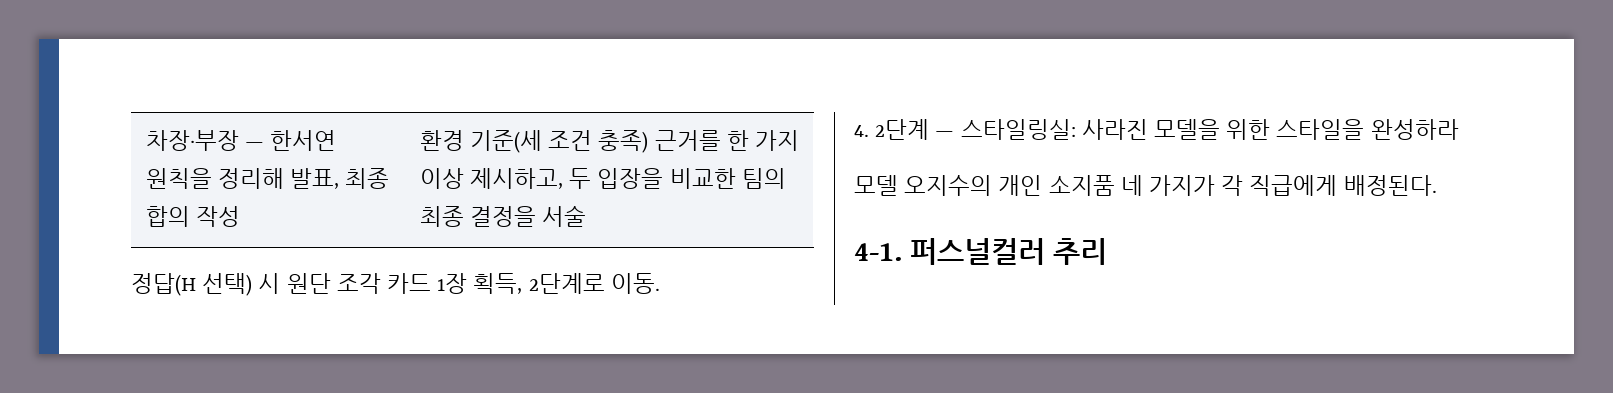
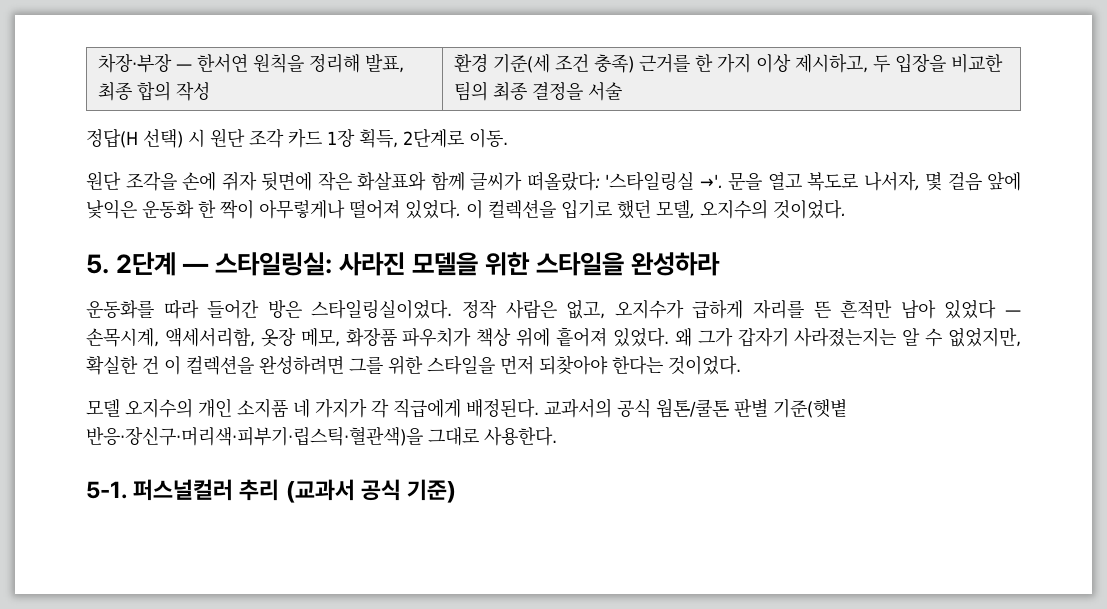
- 4. 2단계 — 스타일링실: 사라진 모델을 위한 스타일을 완성하라
+ 원단 조각을 손에 쥐자 뒷면에 작은 화살표와 함께 글씨가 떠올랐다: '스타일링실 →'. 문을 열고 복도로 나서자, 몇 걸음 앞에 낯익은 운동화 한 짝이 아무렇게나 떨어져 있었다. 이 컬렉션을 입기로 했던 모델, 오지수의 것이었다.
+ 5. 2단계 — 스타일링실: 사라진 모델을 위한 스타일을 완성하라
+ 운동화를 따라 들어간 방은 스타일링실이었다. 정작 사람은 없고, 오지수가 급하게 자리를 뜬 흔적만 남아 있었다 — 손목시계, 액세서리함, 옷장 메모, 화장품 파우치가 책상 위에 흩어져 있었다. 왜 그가 갑자기 사라졌는지는 알 수 없었지만, 확실한 건 이 컬렉션을 완성하려면 그를 위한 스타일을 먼저 되찾아야 한다는 것이었다.
- 모델 오지수의 개인 소지품 네 가지가 각 직급에게 배정된다.
- 4-1. 퍼스널컬러 추리
+ 모델 오지수의 개인 소지품 네 가지가 각 직급에게 배정된다. 교과서의 공식 웜톤/쿨톤 판별 기준(햇볕 반응·장신구·머리색·피부기·립스틱·혈관색)을 그대로 사용한다.
+ 5-1. 퍼스널컬러 추리 (교과서 공식 기준)

